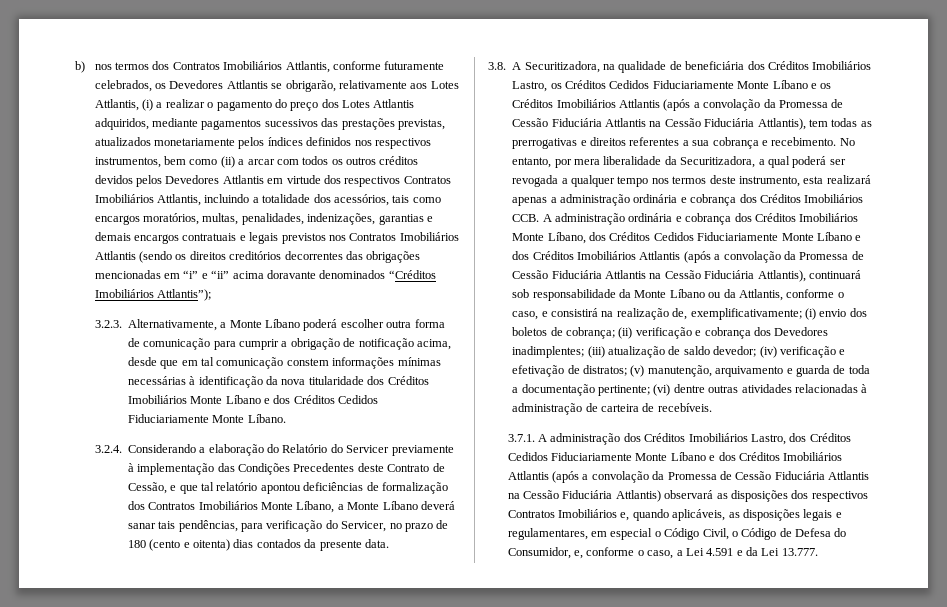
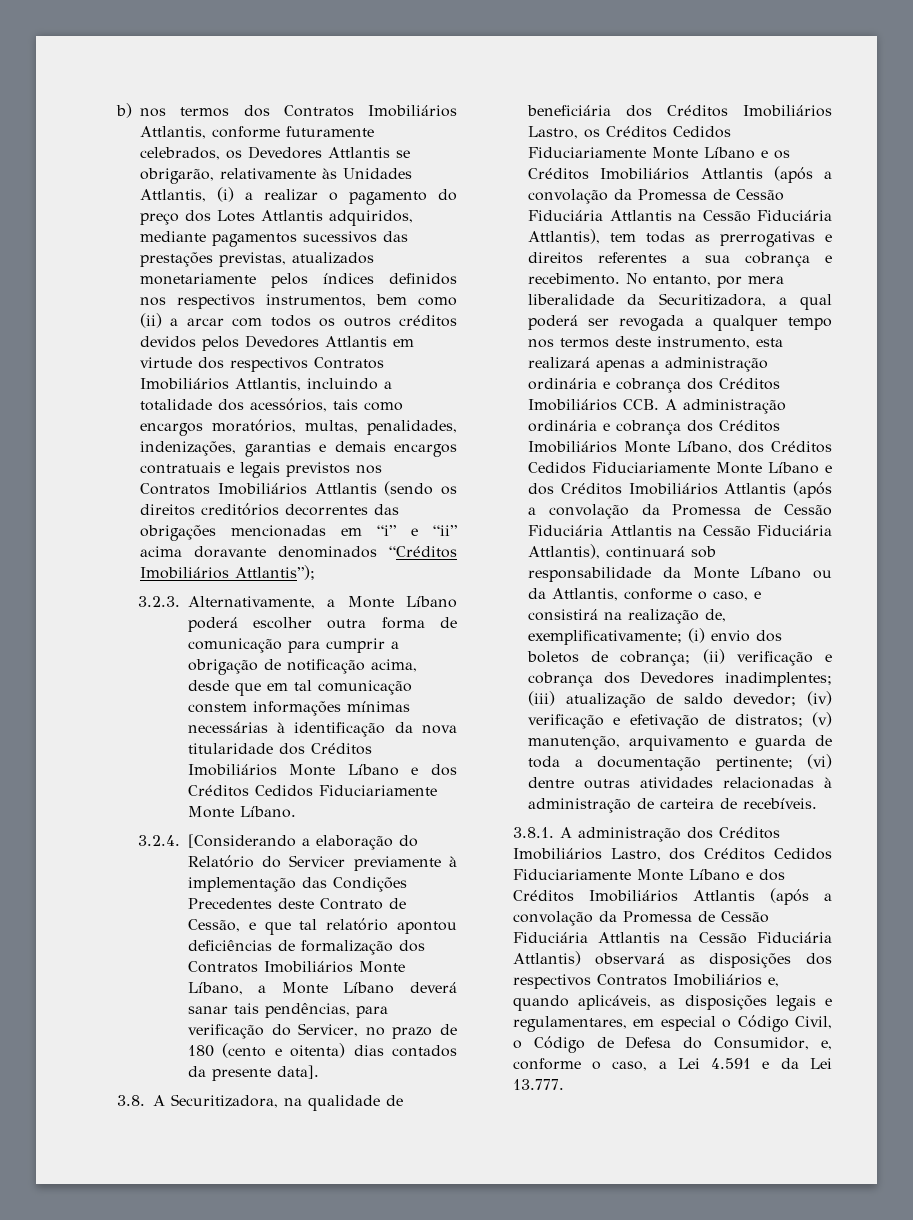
- b) nos termos dos Contratos Imobiliários Attlantis, conforme futuramente celebrados, os Devedores Attlantis se obrigarão, relativamente aos Lotes Attlantis, (i) a realizar o pagamento do preço dos Lotes Attlantis adquiridos, mediante pagamentos sucessivos das prestações previstas, atualizados monetariamente pelos índices definidos nos respectivos instrumentos, bem como (ii) a arcar com todos os outros créditos devidos pelos Devedores Attlantis em virtude dos respectivos Contratos Imobiliários Attlantis, incluindo a totalidade dos acessórios, tais como encargos moratórios, multas, penalidades, indenizações, garantias e demais encargos contratuais e legais previstos nos Contratos Imobiliários Attlantis (sendo os direitos creditórios decorrentes das obrigações mencionadas em “i” e “ii” acima doravante denominados “Créditos Imobiliários Attlantis”);
+ b) nos termos dos Contratos Imobiliários Attlantis, conforme futuramente celebrados, os Devedores Attlantis se obrigarão, relativamente às Unidades Attlantis, (i) a realizar o pagamento do preço dos Lotes Attlantis adquiridos, mediante pagamentos sucessivos das prestações previstas, atualizados monetariamente pelos índices definidos nos respectivos instrumentos, bem como (ii) a arcar com todos os outros créditos devidos pelos Devedores Attlantis em virtude dos respectivos Contratos Imobiliários Attlantis, incluindo a totalidade dos acessórios, tais como encargos moratórios, multas, penalidades, indenizações, garantias e demais encargos contratuais e legais previstos nos Contratos Imobiliários Attlantis (sendo os direitos creditórios decorrentes das obrigações mencionadas em “i” e “ii” acima doravante denominados “Créditos Imobiliários Attlantis”);
- 3.2.4. Considerando a elaboração do Relatório do Servicer previamente à implementação das Condições Precedentes deste Contrato de Cessão, e que tal relatório apontou deficiências de formalização dos Contratos Imobiliários Monte Líbano, a Monte Líbano deverá sanar tais pendências, para verificação do Servicer, no prazo de 180 (cento e oitenta) dias contados da presente data.
+ 3.2.4. [Considerando a elaboração do Relatório do Servicer previamente à implementação das Condições Precedentes deste Contrato de Cessão, e que tal relatório apontou deficiências de formalização dos Contratos Imobiliários Monte Líbano, a Monte Líbano deverá sanar tais pendências, para verificação do Servicer, no prazo de 180 (cento e oitenta) dias contados da presente data].
- 3.7.1. A administração dos Créditos Imobiliários Lastro, dos Créditos Cedidos Fiduciariamente Monte Líbano e dos Créditos Imobiliários Attlantis (após a convolação da Promessa de Cessão Fiduciária Attlantis na Cessão Fiduciária Attlantis) observará as disposições dos respectivos Contratos Imobiliários e, quando aplicáveis, as disposições legais e regulamentares, em especial o Código Civil, o Código de Defesa do Consumidor, e, conforme o caso, a Lei 4.591 e da Lei 13.777.
+ 3.8.1. A administração dos Créditos Imobiliários Lastro, dos Créditos Cedidos Fiduciariamente Monte Líbano e dos Créditos Imobiliários Attlantis (após a convolação da Promessa de Cessão Fiduciária Attlantis na Cessão Fiduciária Attlantis) observará as disposições dos respectivos Contratos Imobiliários e, quando aplicáveis, as disposições legais e regulamentares, em especial o Código Civil, o Código de Defesa do Consumidor, e, conforme o caso, a Lei 4.591 e da Lei 13.777.

